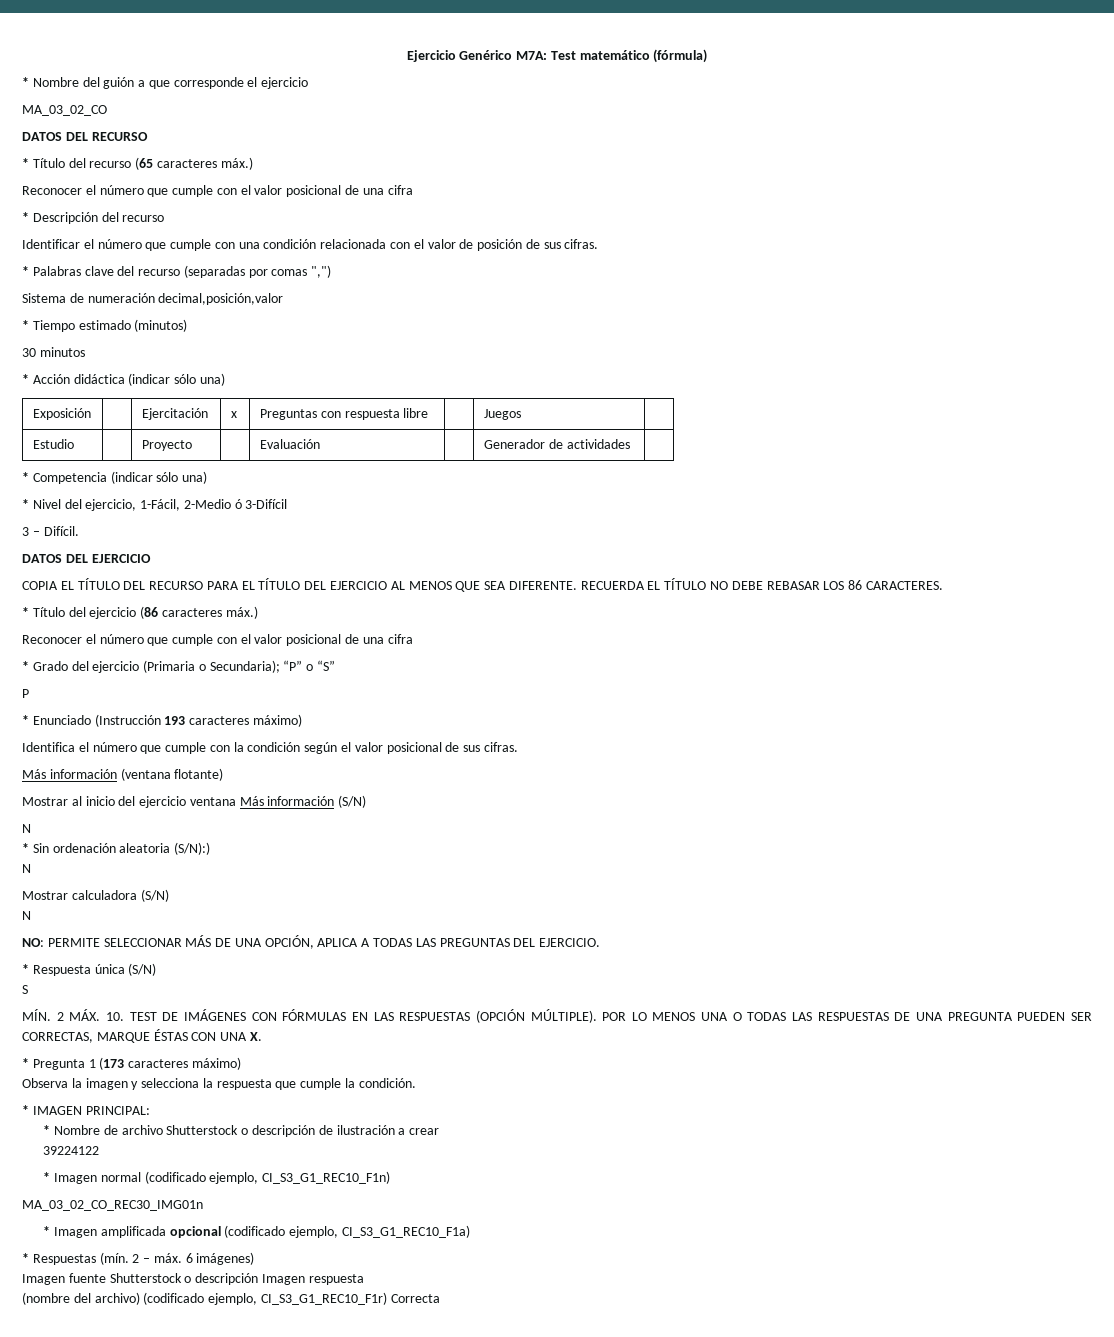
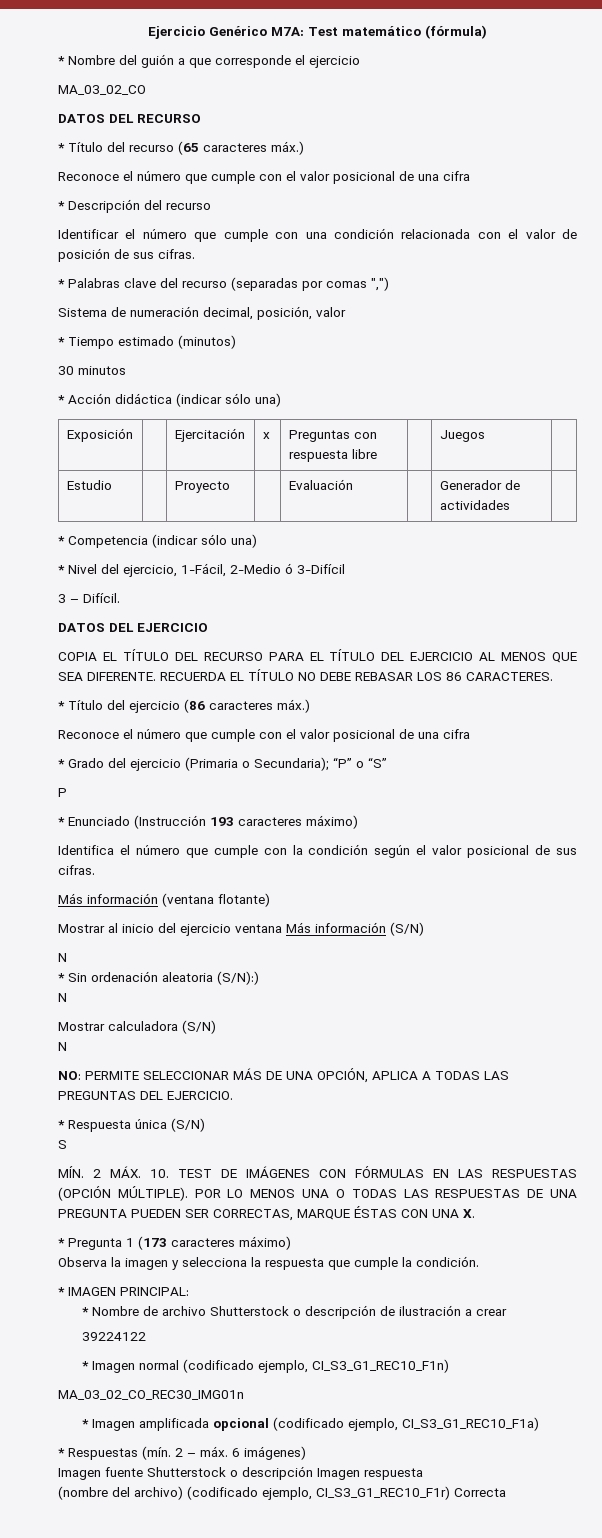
  * Título del recurso (65 caracteres máx.)
- Reconocer el número que cumple con el valor posicional de una cifra
+ Reconoce el número que cumple con el valor posicional de una cifra
- Sistema de numeración decimal,posición,valor
+ Sistema de numeración decimal, posición, valor
  * Título del ejercicio (86 caracteres máx.)
- Reconocer el número que cumple con el valor posicional de una cifra
+ Reconoce el número que cumple con el valor posicional de una cifra

